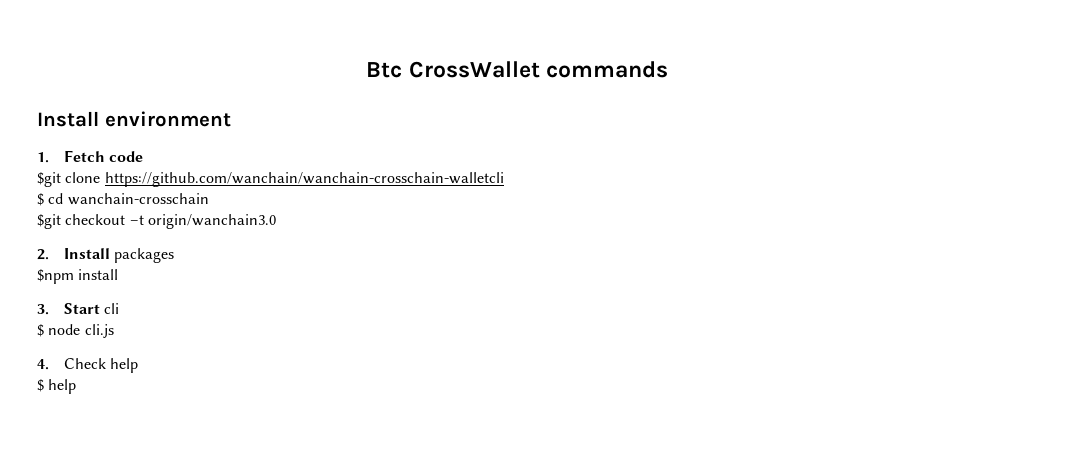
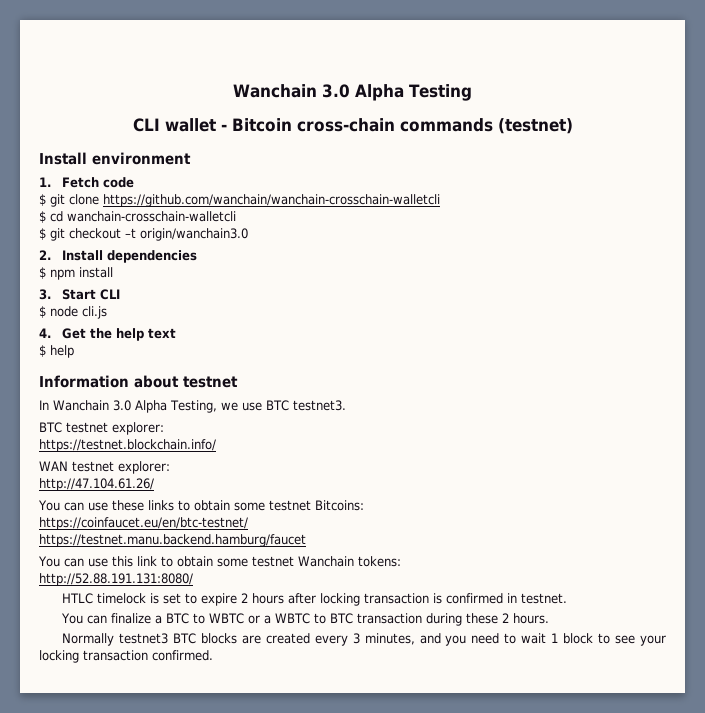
- Btc CrossWallet commands
+ Wanchain 3.0 Alpha Testing
+ CLI wallet - Bitcoin cross-chain commands (testnet)
- $git clone https://github.com/wanchain/wanchain-crosschain-walletcli
+ $ git clone https://github.com/wanchain/wanchain-crosschain-walletcli
- $ cd wanchain-crosschain
- $git checkout –t origin/wanchain3.0
+ $ cd wanchain-crosschain-walletcli
+ $ git checkout –t origin/wanchain3.0
- 2. Install packages
- $npm install
+ 2. Install dependencies
+ $ npm install
- 3. Start cli
+ 3. Start CLI
- 4. Check help
+ 4. Get the help text
+ Information about testnet
+ In Wanchain 3.0 Alpha Testing, we use BTC testnet3.
+ BTC testnet explorer:
+ https://testnet.blockchain.info/
+ WAN testnet explorer:
+ http://47.104.61.26/
+ You can use these links to obtain some testnet Bitcoins:
+ https://coinfaucet.eu/en/btc-testnet/
+ https://testnet.manu.backend.hamburg/faucet
+ You can use this link to obtain some testnet Wanchain tokens:
+ http://52.88.191.131:8080/
+ HTLC timelock is set to expire 2 hours after locking transaction is confirmed in testnet.
+ You can finalize a BTC to WBTC or a WBTC to BTC transaction during these 2 hours.
+ Normally testnet3 BTC blocks are created every 3 minutes, and you need to wait 1 block to see your locking transaction confirmed.

